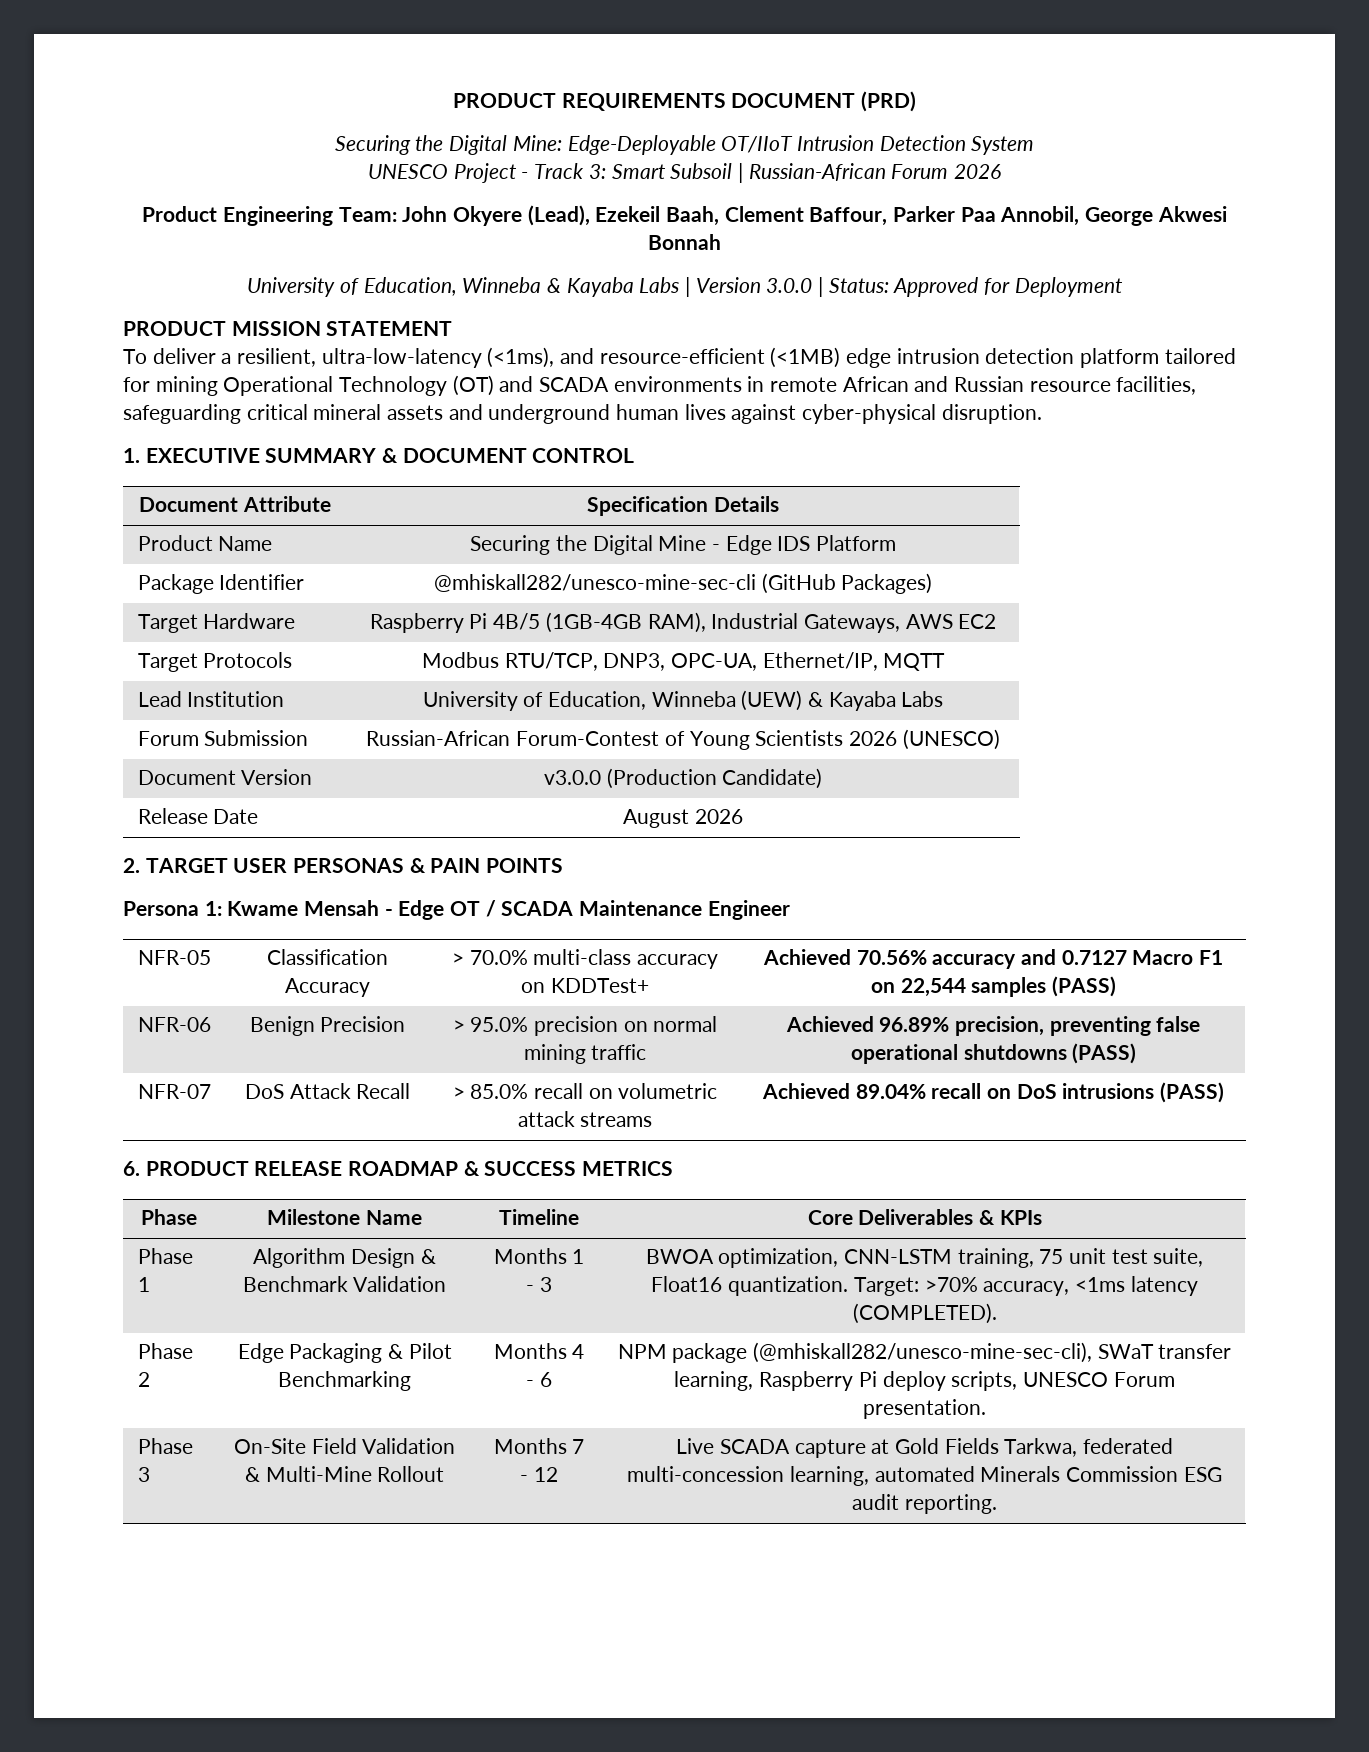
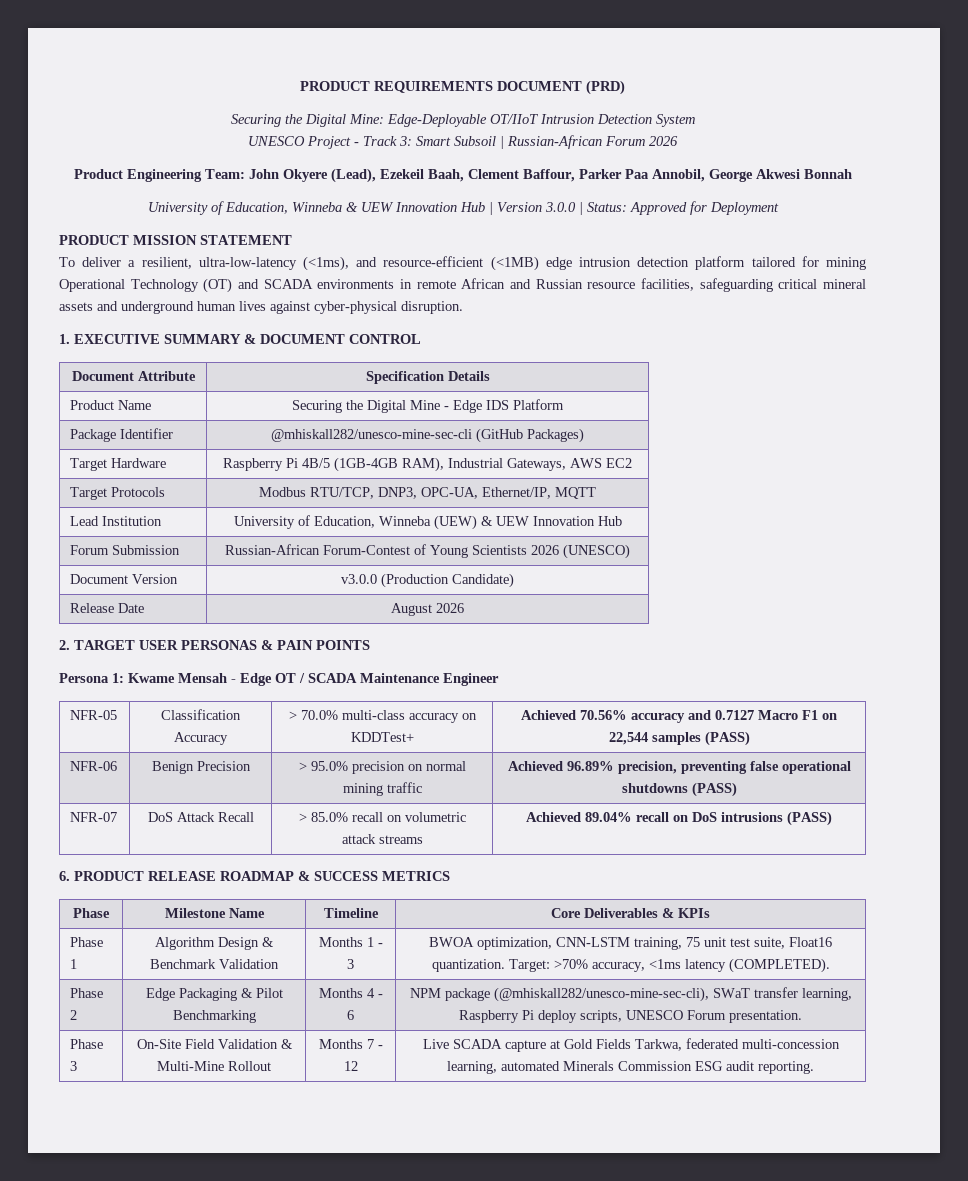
- University of Education, Winneba & Kayaba Labs | Version 3.0.0 | Status: Approved for Deployment
+ University of Education, Winneba & UEW Innovation Hub | Version 3.0.0 | Status: Approved for Deployment
- Lead Institution | University of Education, Winneba (UEW) & Kayaba Labs
+ Lead Institution | University of Education, Winneba (UEW) & UEW Innovation Hub

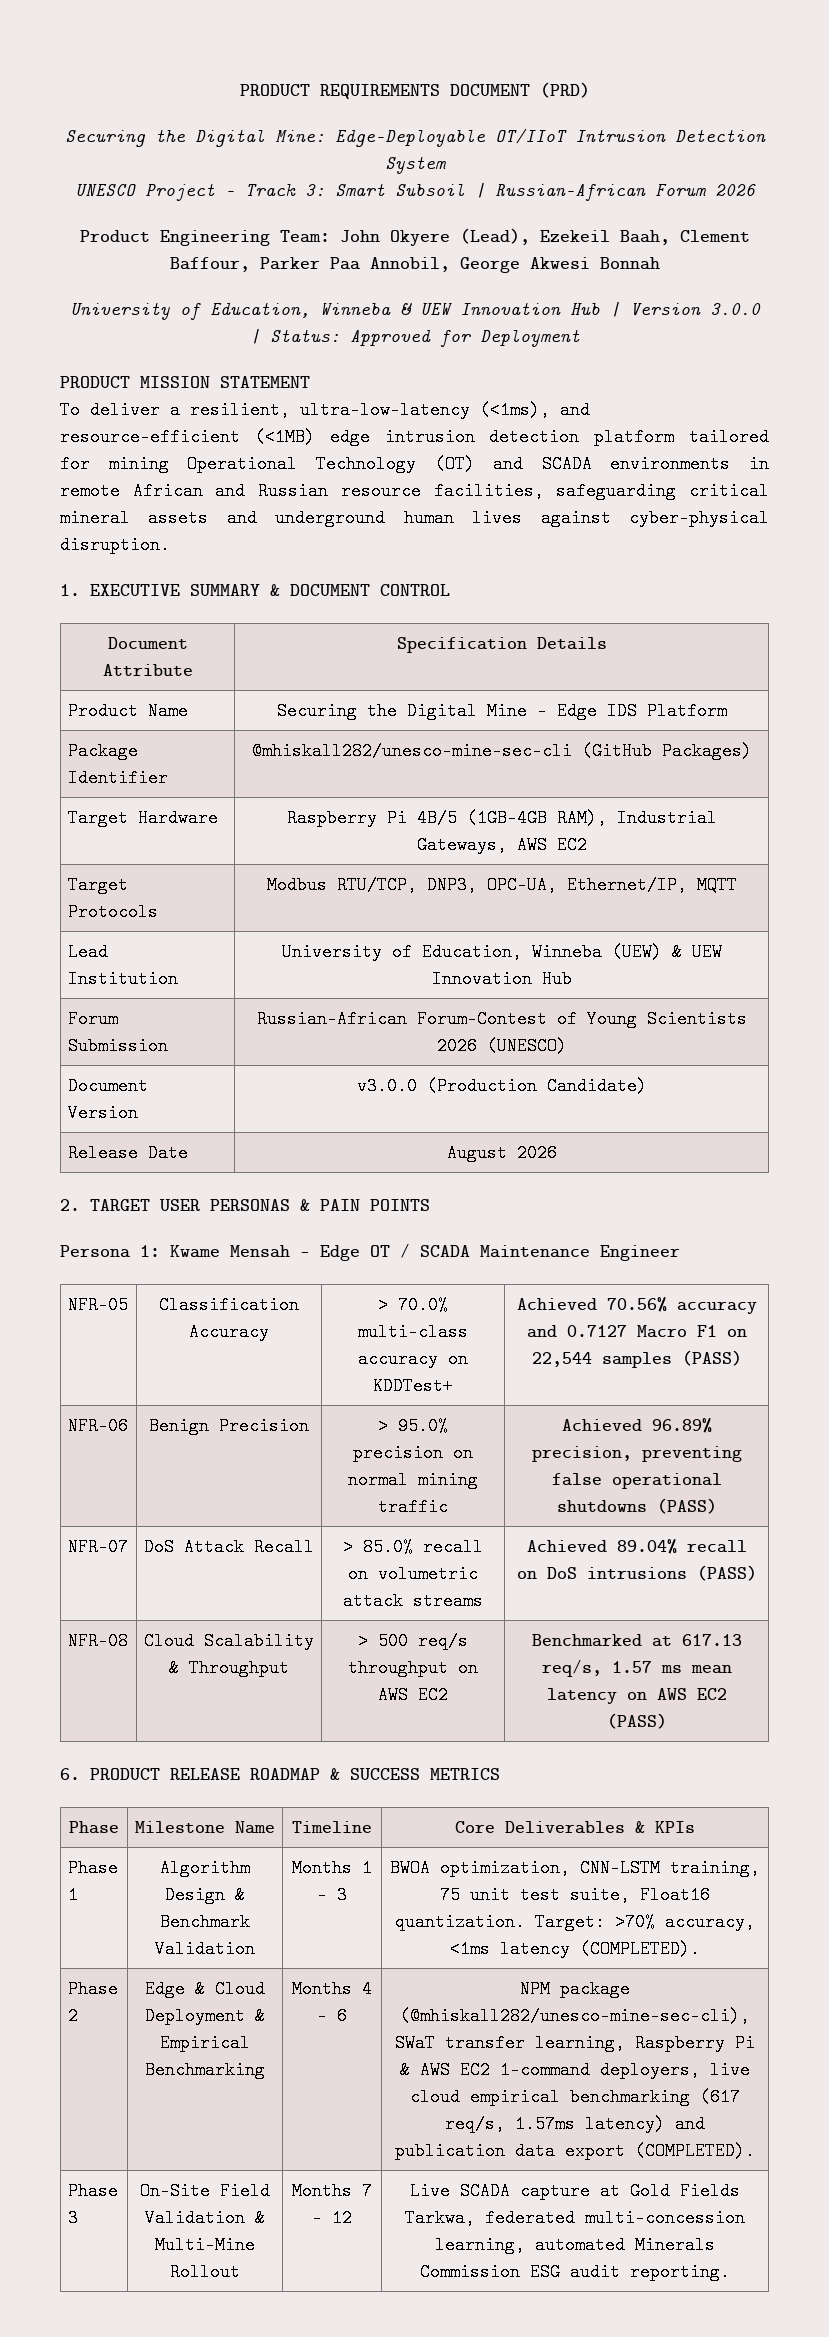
+ NFR-08 | Cloud Scalability & Throughput | > 500 req/s throughput on AWS EC2 | Benchmarked at 617.13 req/s, 1.57 ms mean latency on AWS EC2 (PASS)
- Phase 2 | Edge Packaging & Pilot Benchmarking | Months 4 - 6 | NPM package (@mhiskall282/unesco-mine-sec-cli), SWaT transfer learning, Raspberry Pi deploy scripts, UNESCO Forum presentation.
+ Phase 2 | Edge & Cloud Deployment & Empirical Benchmarking | Months 4 - 6 | NPM package (@mhiskall282/unesco-mine-sec-cli), SWaT transfer learning, Raspberry Pi & AWS EC2 1-command deployers, live cloud empirical benchmarking (617 req/s, 1.57ms latency) and publication data export (COMPLETED).

